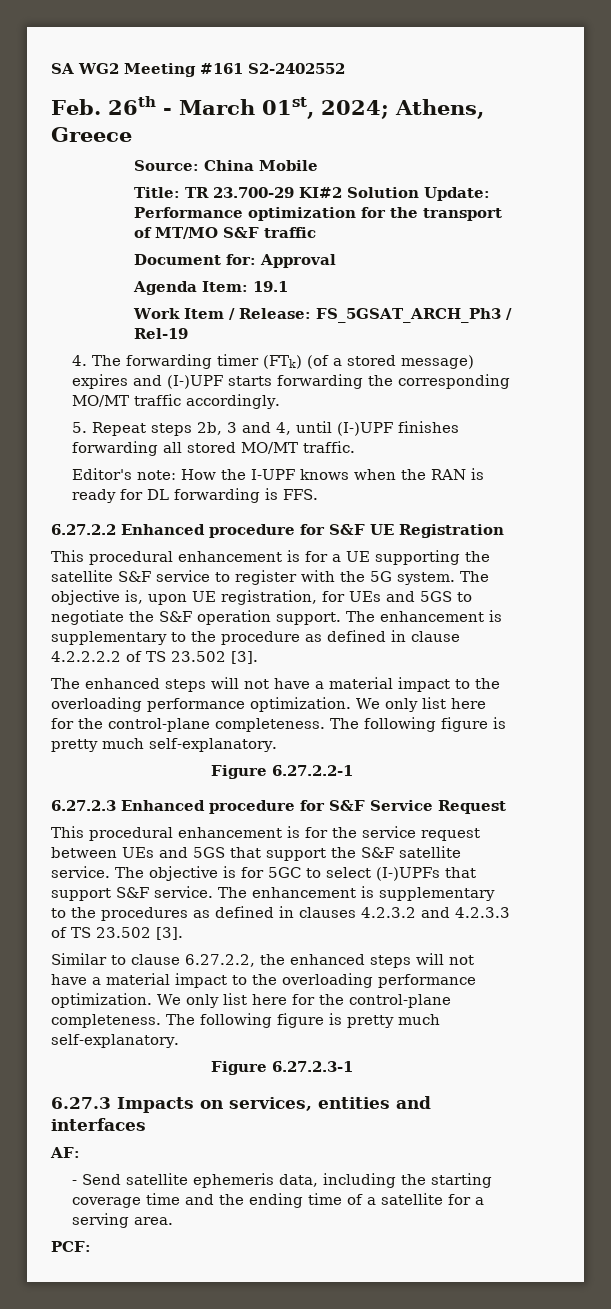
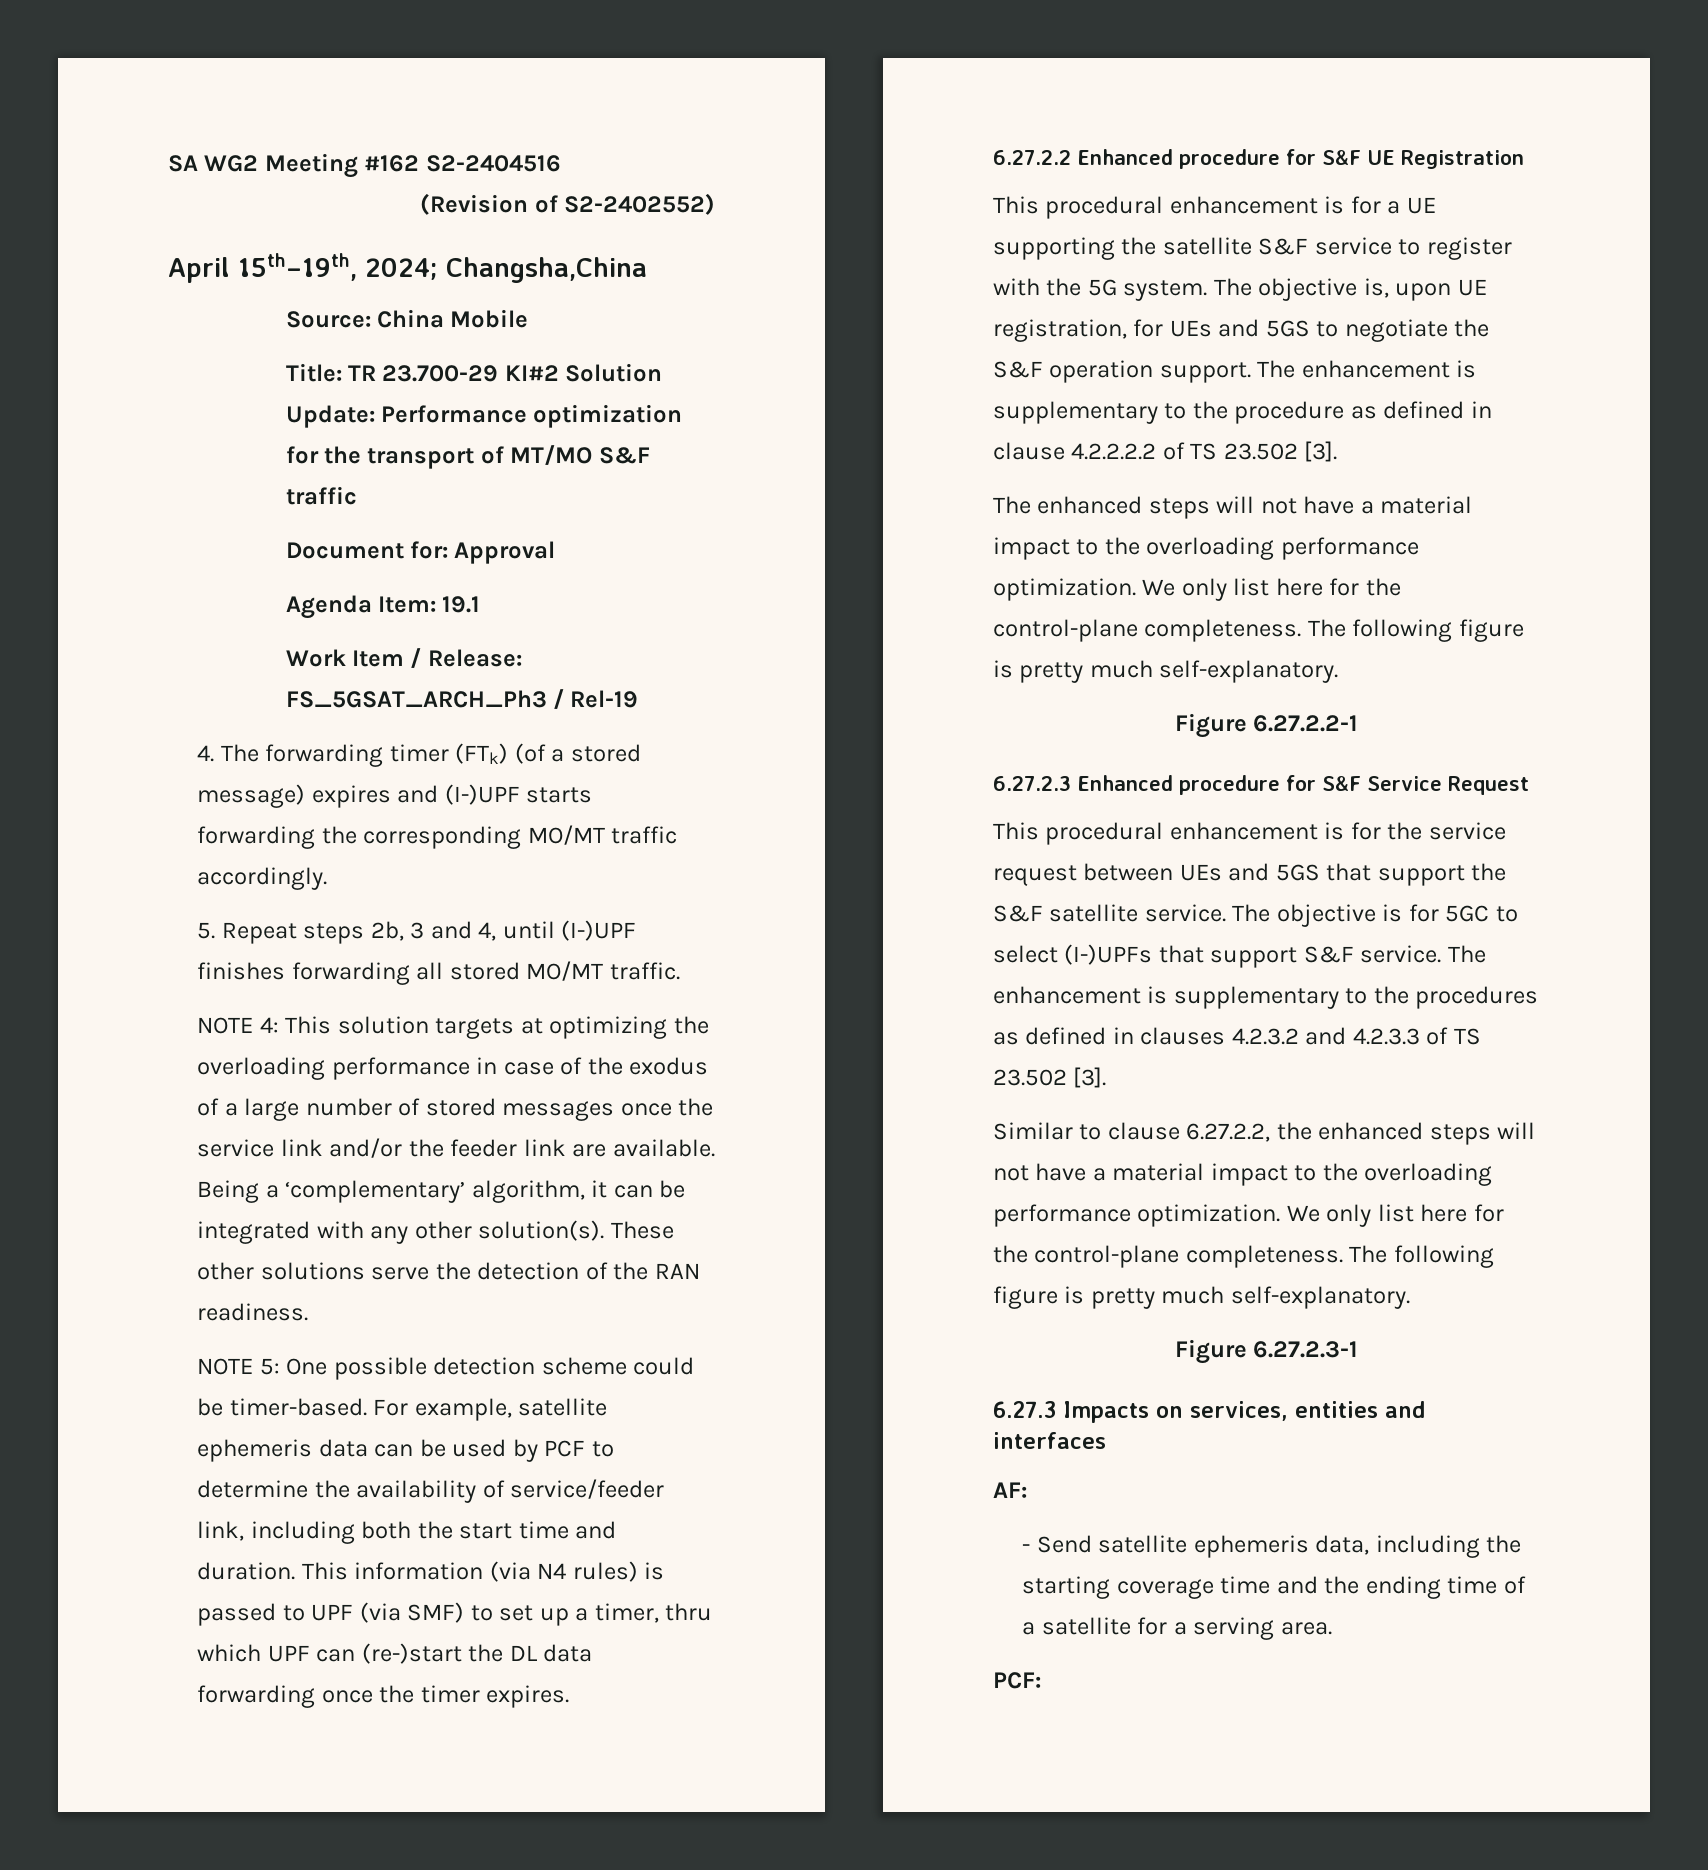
- SA WG2 Meeting #161 S2-2402552
- Feb. 26th - March 01st, 2024; Athens, Greece
+ SA WG2 Meeting #162 S2-2404516
+ (Revision of S2-2402552)
+ April 15th–19th, 2024; Changsha,China
- Editor's note: How the I-UPF knows when the RAN is ready for DL forwarding is FFS.
+ NOTE 4: This solution targets at optimizing the overloading performance in case of the exodus of a large number of stored messages once the service link and/or the feeder link are available. Being a ‘complementary’ algorithm, it can be integrated with any other solution(s). These other solutions serve the detection of the RAN readiness.
+ NOTE 5: One possible detection scheme could be timer-based. For example, satellite ephemeris data can be used by PCF to determine the availability of service/feeder link, including both the start time and duration. This information (via N4 rules) is passed to UPF (via SMF) to set up a timer, thru which UPF can (re-)start the DL data forwarding once the timer expires.

